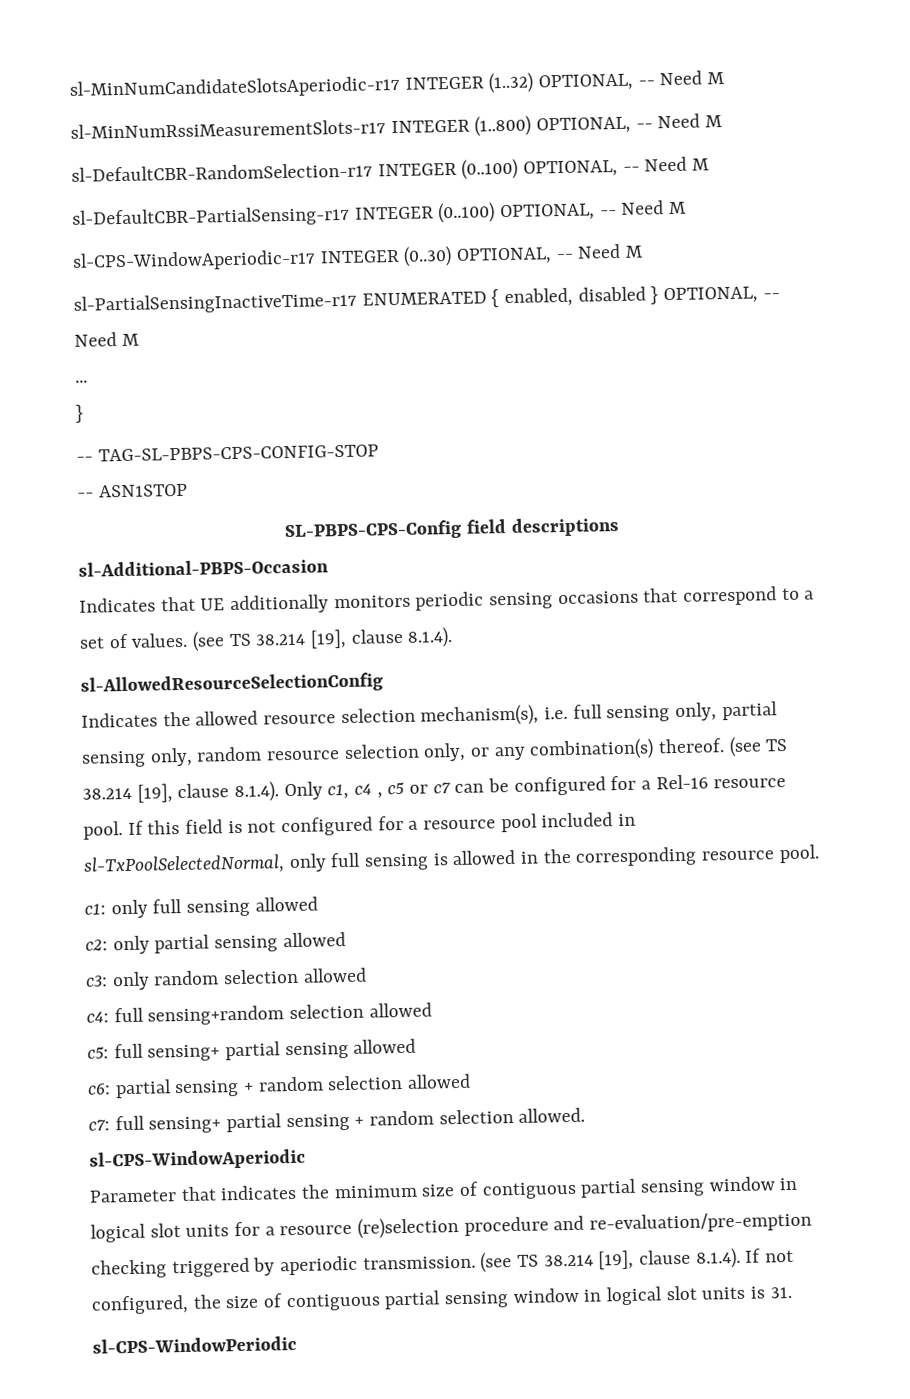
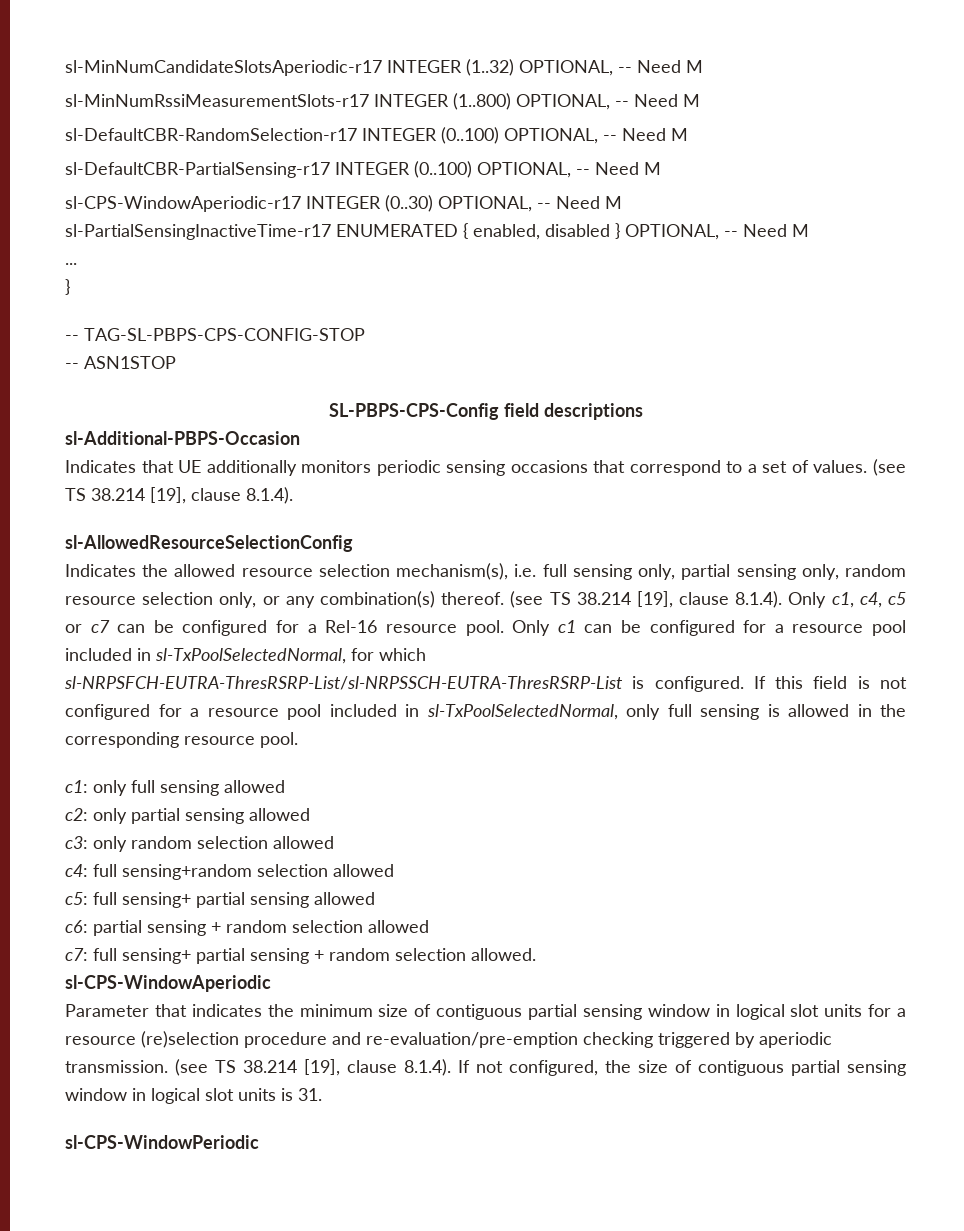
- (see TS 38.214 [19], clause 8.1.4). Only c1, c4 , c5 or c7 can be configured for a Rel-16 resource pool.
+ (see TS 38.214 [19], clause 8.1.4). Only c1, c4, c5 or c7 can be configured for a Rel-16 resource pool.
+ Only c1 can be configured for a resource pool included in sl-TxPoolSelectedNormal, for which sl-NRPSFCH-EUTRA-ThresRSRP-List/sl-NRPSSCH-EUTRA-ThresRSRP-List is configured.

